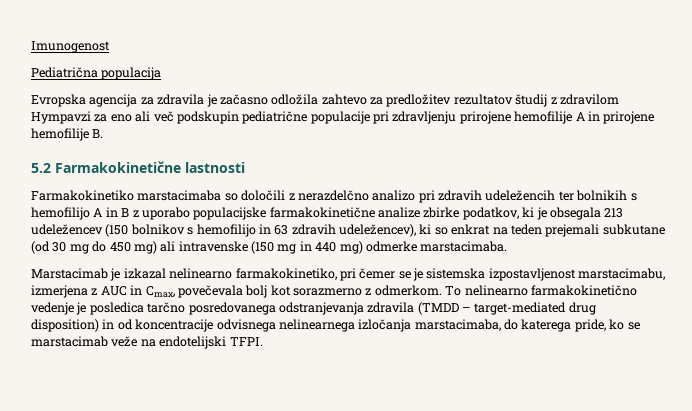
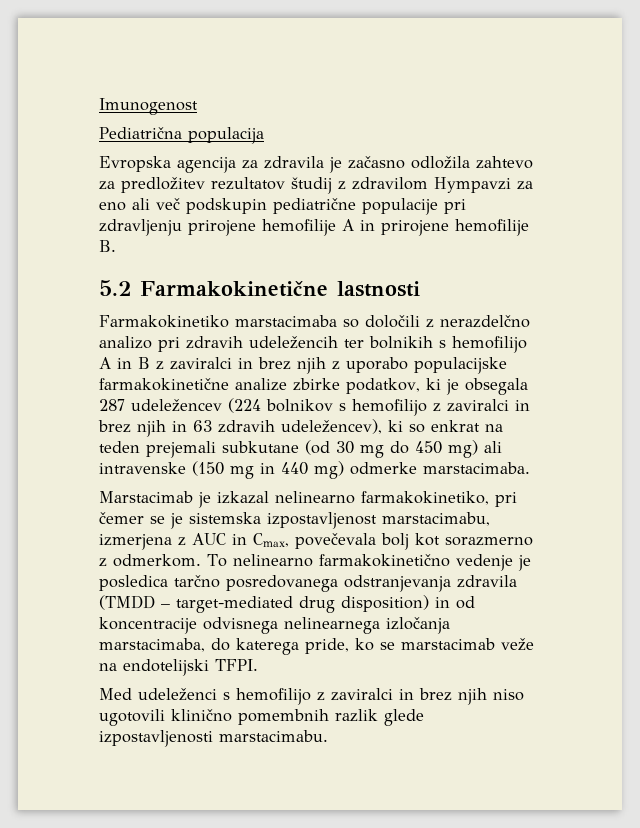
- Farmakokinetiko marstacimaba so določili z nerazdelčno analizo pri zdravih udeležencih ter bolnikih s hemofilijo A in B z uporabo populacijske farmakokinetične analize zbirke podatkov, ki je obsegala 213 udeležencev (150 bolnikov s hemofilijo in 63 zdravih udeležencev), ki so enkrat na teden prejemali subkutane (od 30 mg do 450 mg) ali intravenske (150 mg in 440 mg) odmerke marstacimaba.
+ Farmakokinetiko marstacimaba so določili z nerazdelčno analizo pri zdravih udeležencih ter bolnikih s hemofilijo A in B z zaviralci in brez njih z uporabo populacijske farmakokinetične analize zbirke podatkov, ki je obsegala 287 udeležencev (224 bolnikov s hemofilijo z zaviralci in brez njih in 63 zdravih udeležencev), ki so enkrat na teden prejemali subkutane (od 30 mg do 450 mg) ali intravenske (150 mg in 440 mg) odmerke marstacimaba.
+ Med udeleženci s hemofilijo z zaviralci in brez njih niso ugotovili klinično pomembnih razlik glede izpostavljenosti marstacimabu.

